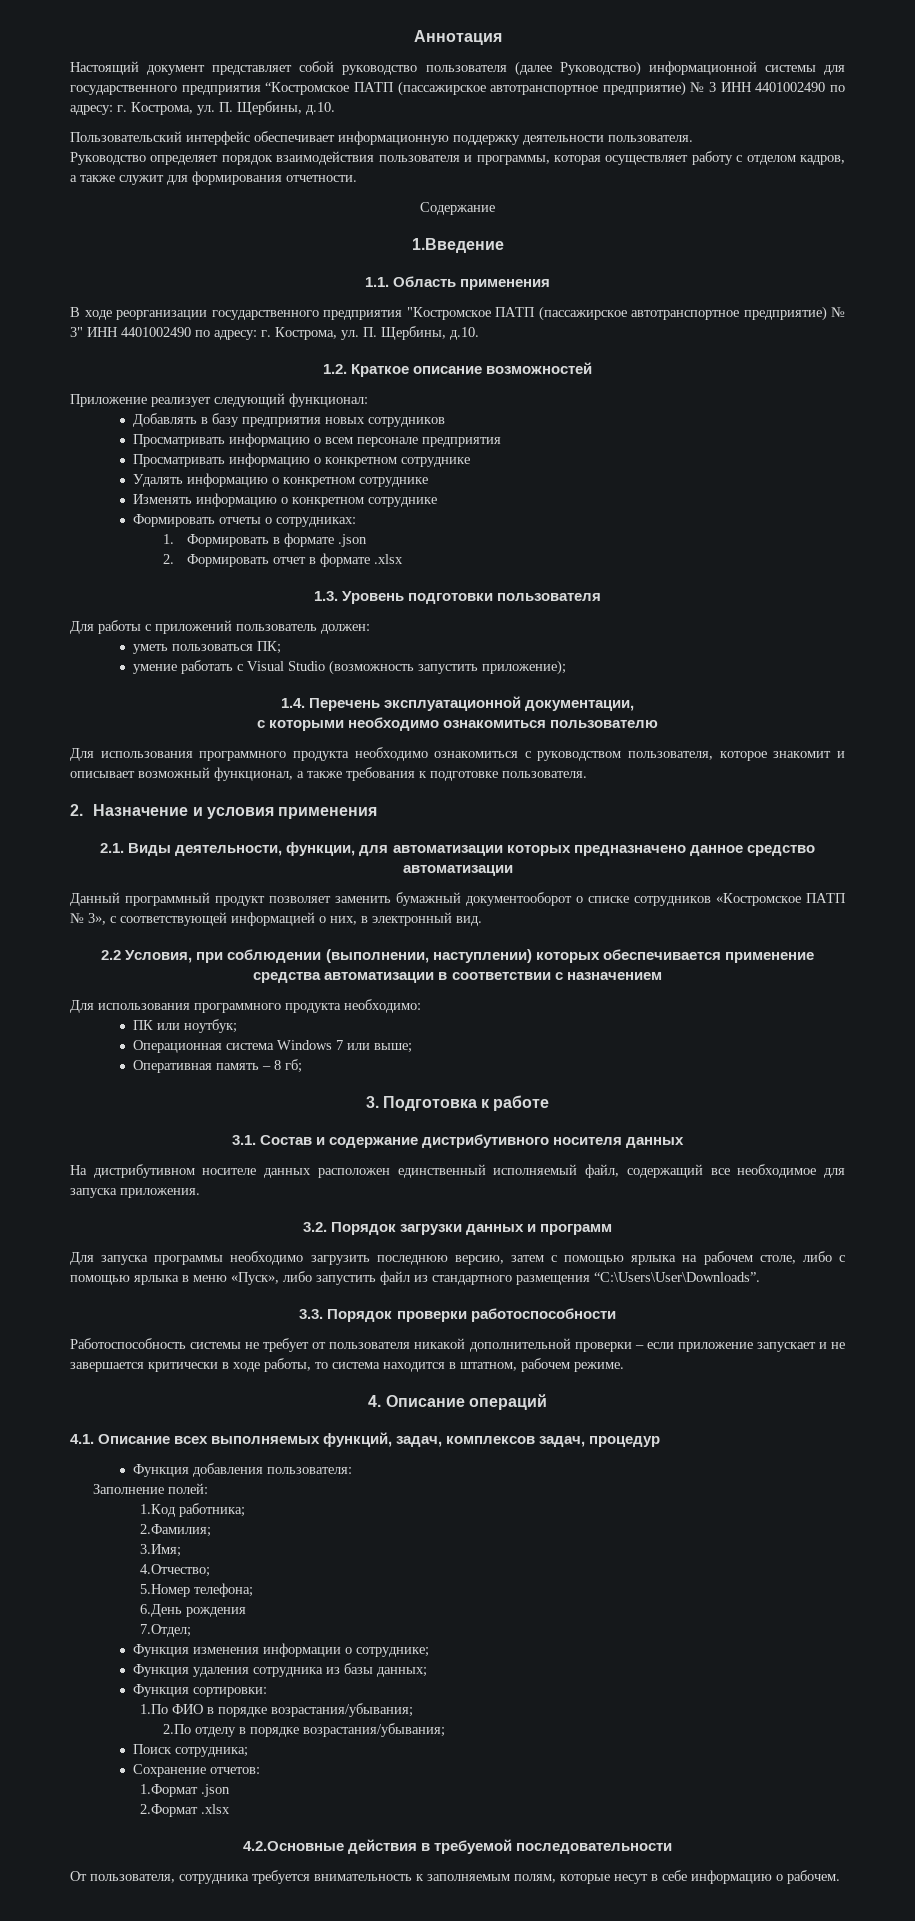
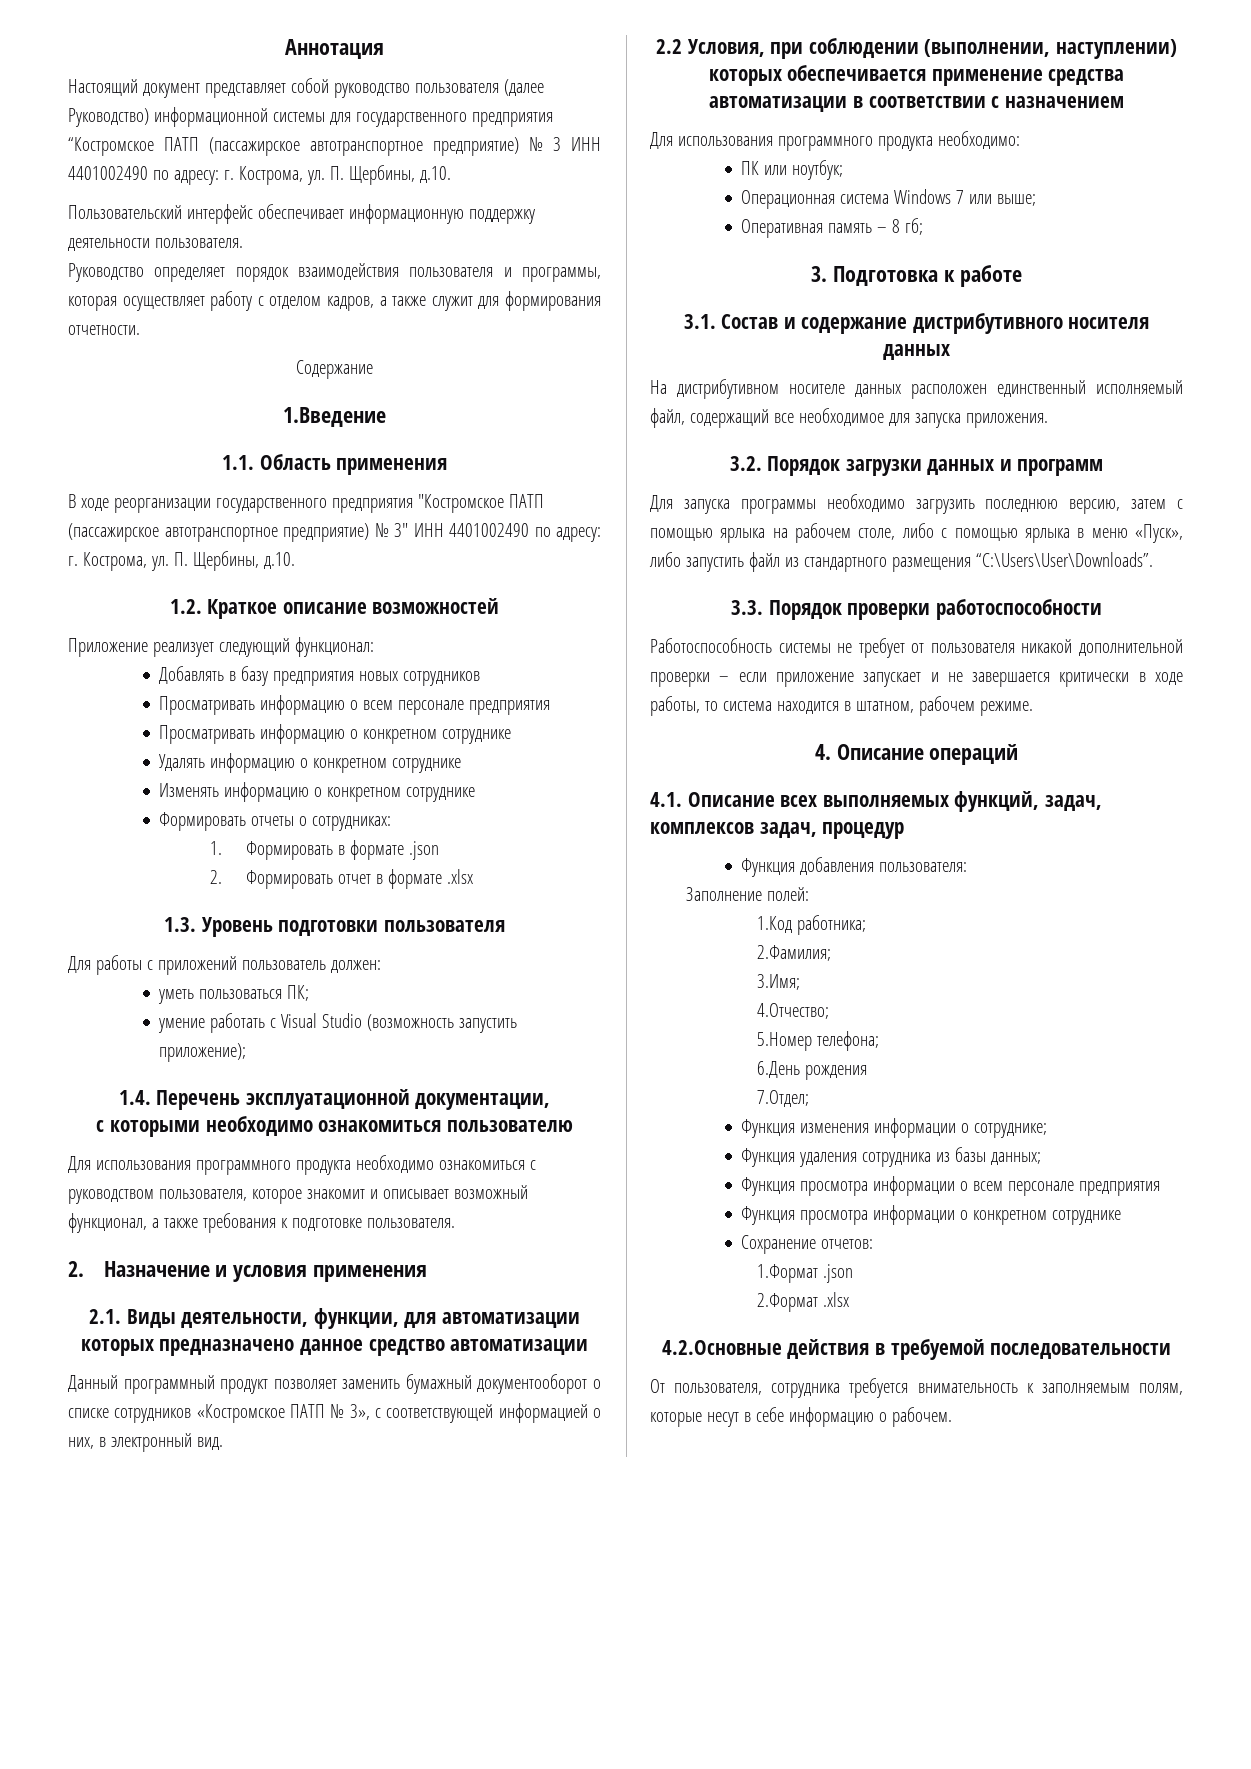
- Функция сортировки:
- 1.По ФИО в порядке возрастания/убывания;
- 2.По отделу в порядке возрастания/убывания;
- Поиск сотрудника;
+ Функция просмотра информации о всем персонале предприятия
+ Функция просмотра информации о конкретном сотруднике

